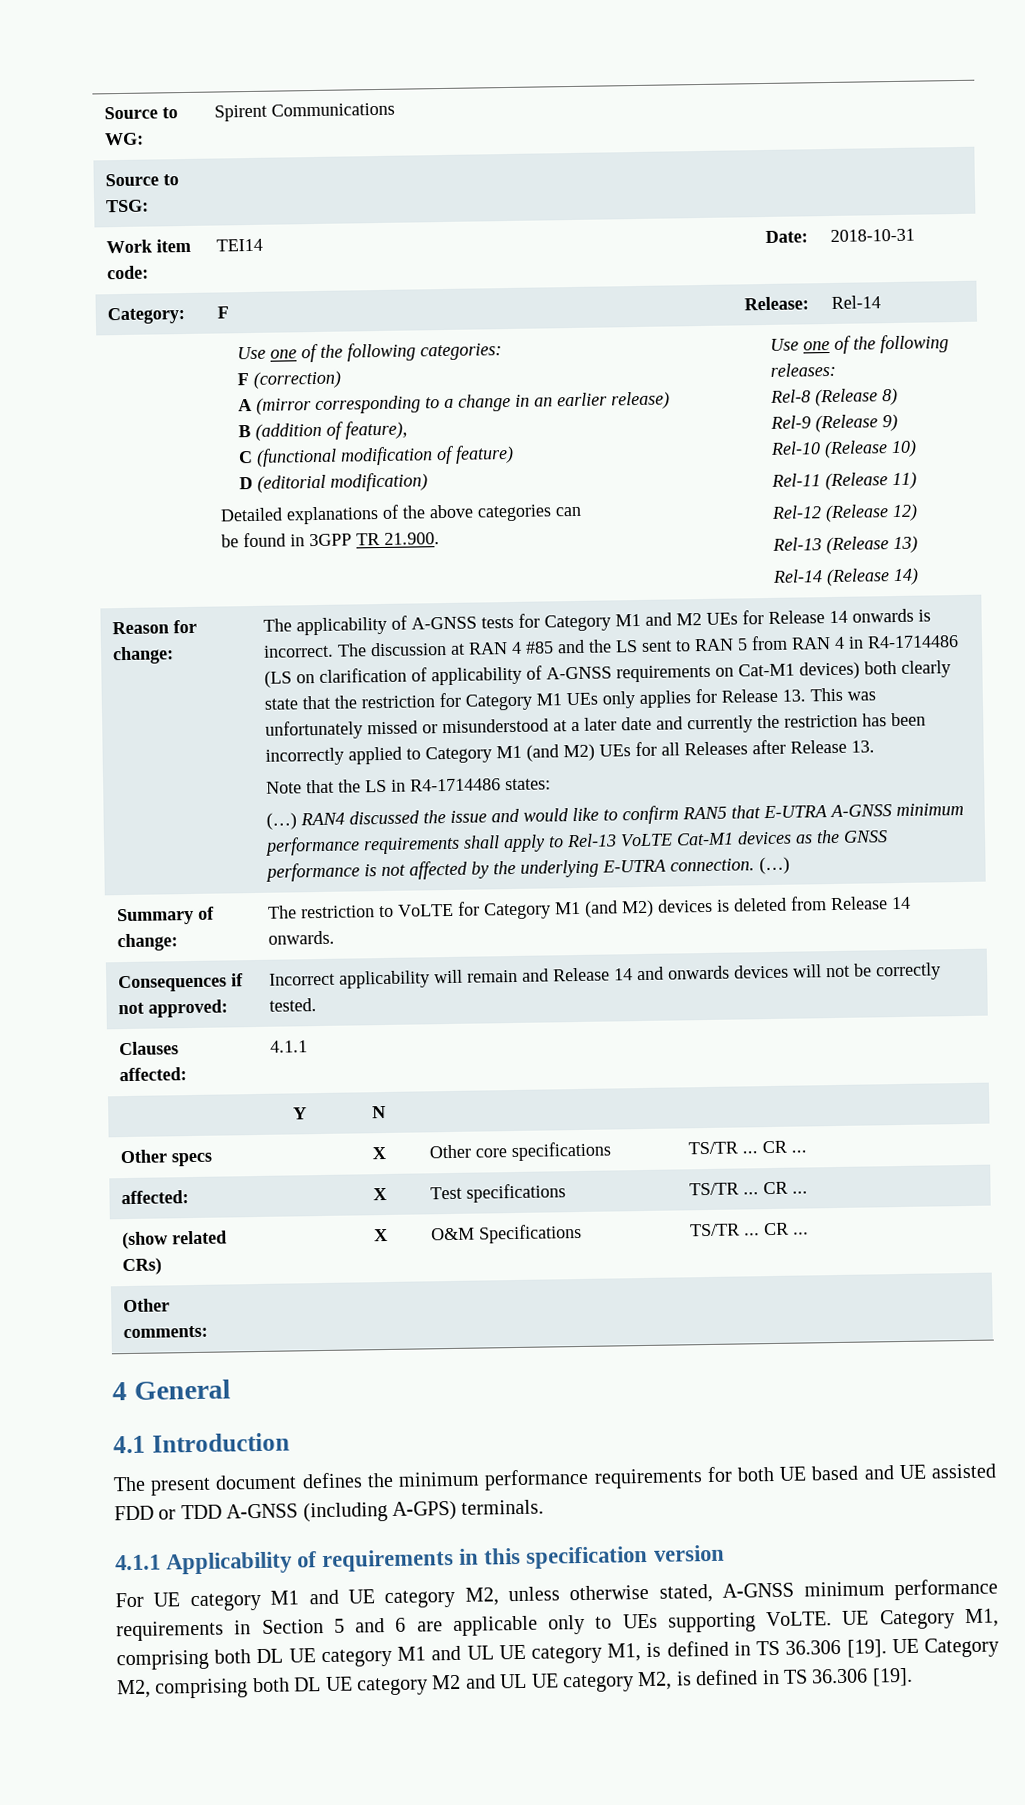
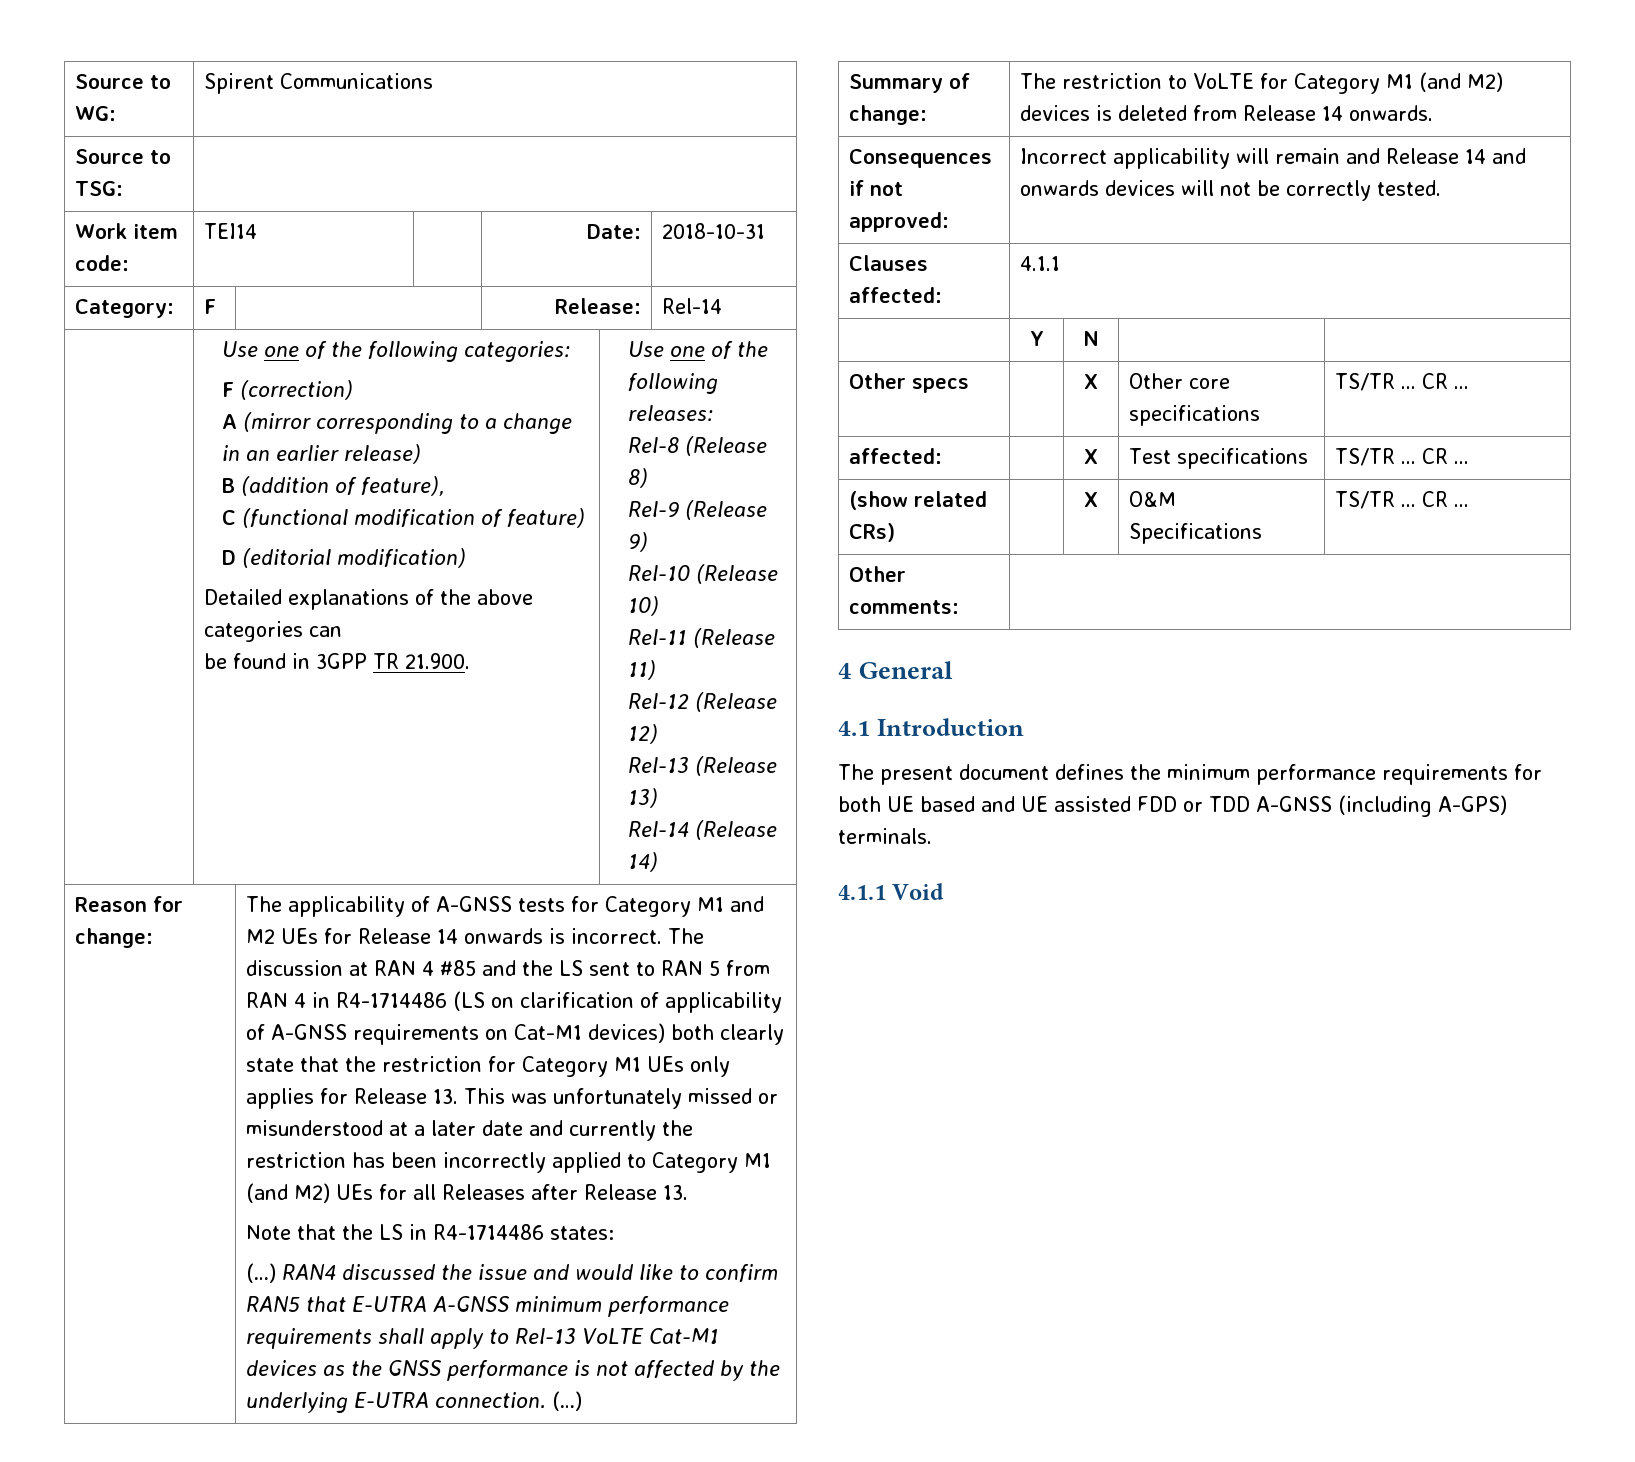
- 4.1.1 Applicability of requirements in this specification version
- For UE category M1 and UE category M2, unless otherwise stated, A-GNSS minimum performance requirements in Section 5 and 6 are applicable only to UEs supporting VoLTE. UE Category M1, comprising both DL UE category M1 and UL UE category M1, is defined in TS 36.306 [19]. UE Category M2, comprising both DL UE category M2 and UL UE category M2, is defined in TS 36.306 [19].
+ 4.1.1 Void

